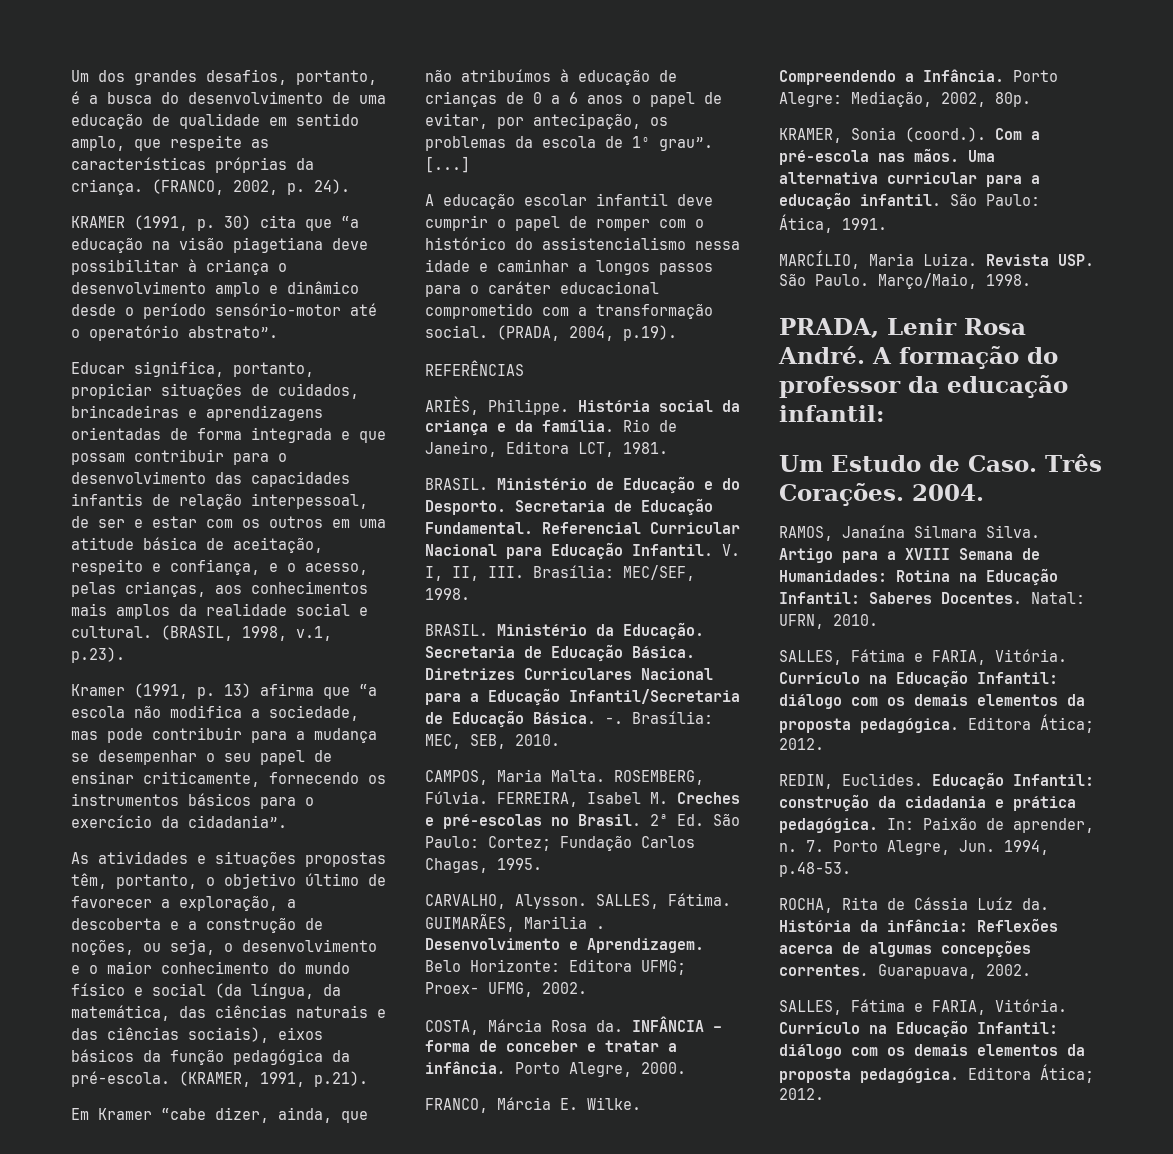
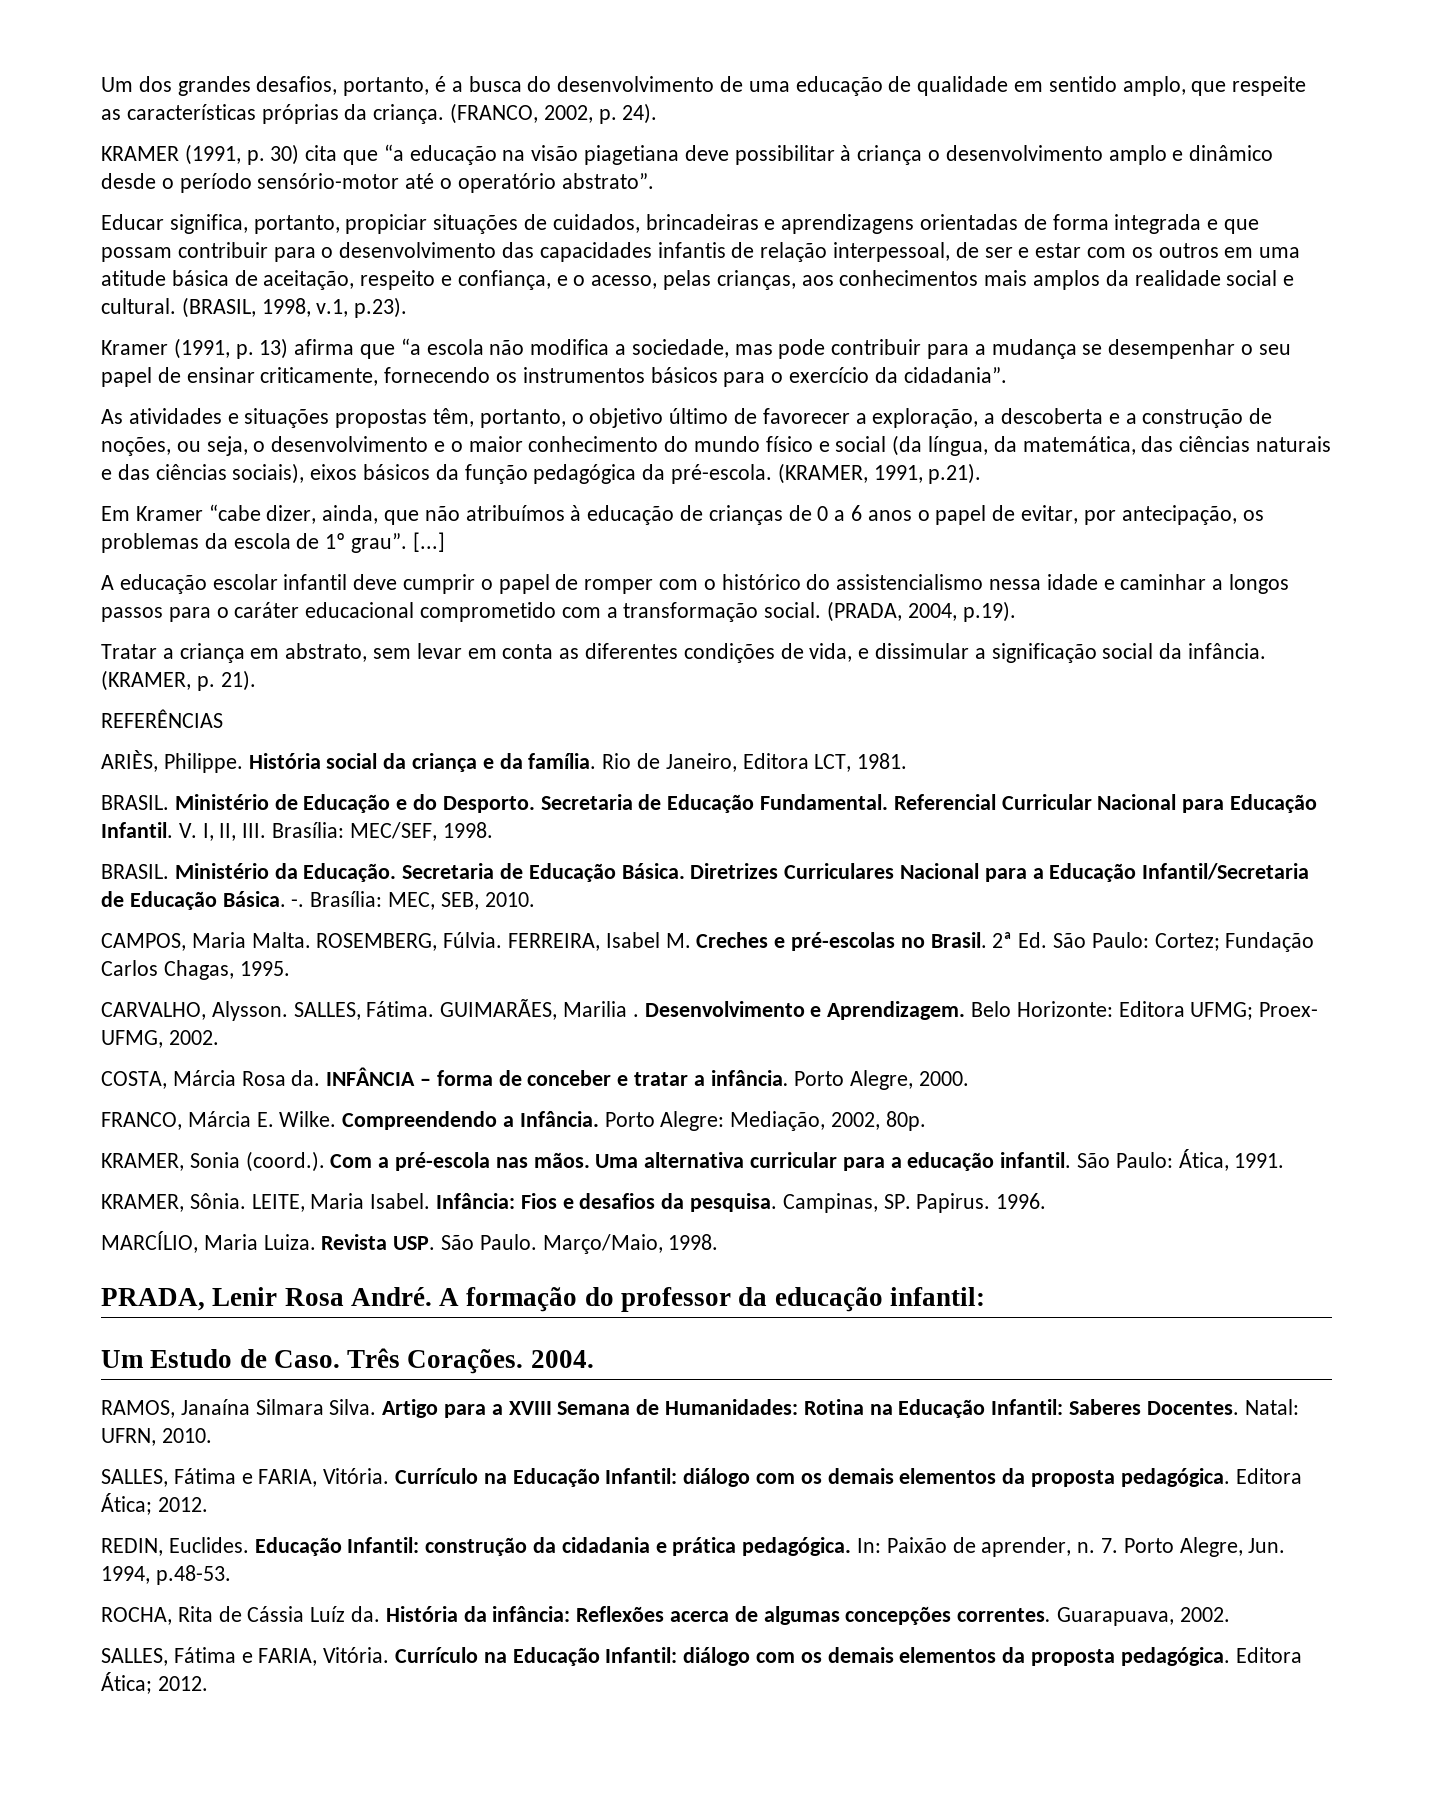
+ Tratar a criança em abstrato, sem levar em conta as diferentes condições de vida, e dissimular a significação social da infância. (KRAMER, p. 21).
+ KRAMER, Sônia. LEITE, Maria Isabel. Infância: Fios e desafios da pesquisa. Campinas, SP. Papirus. 1996.

